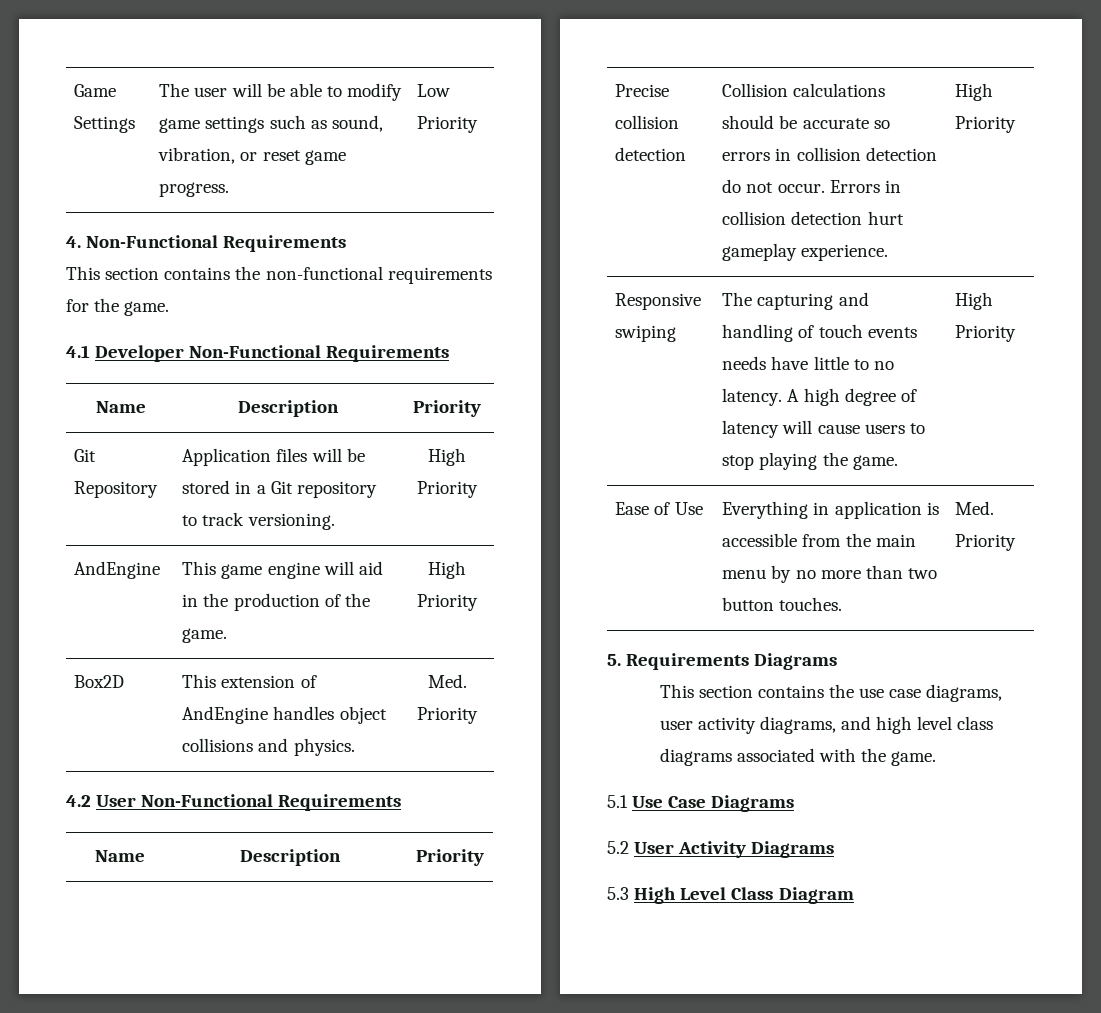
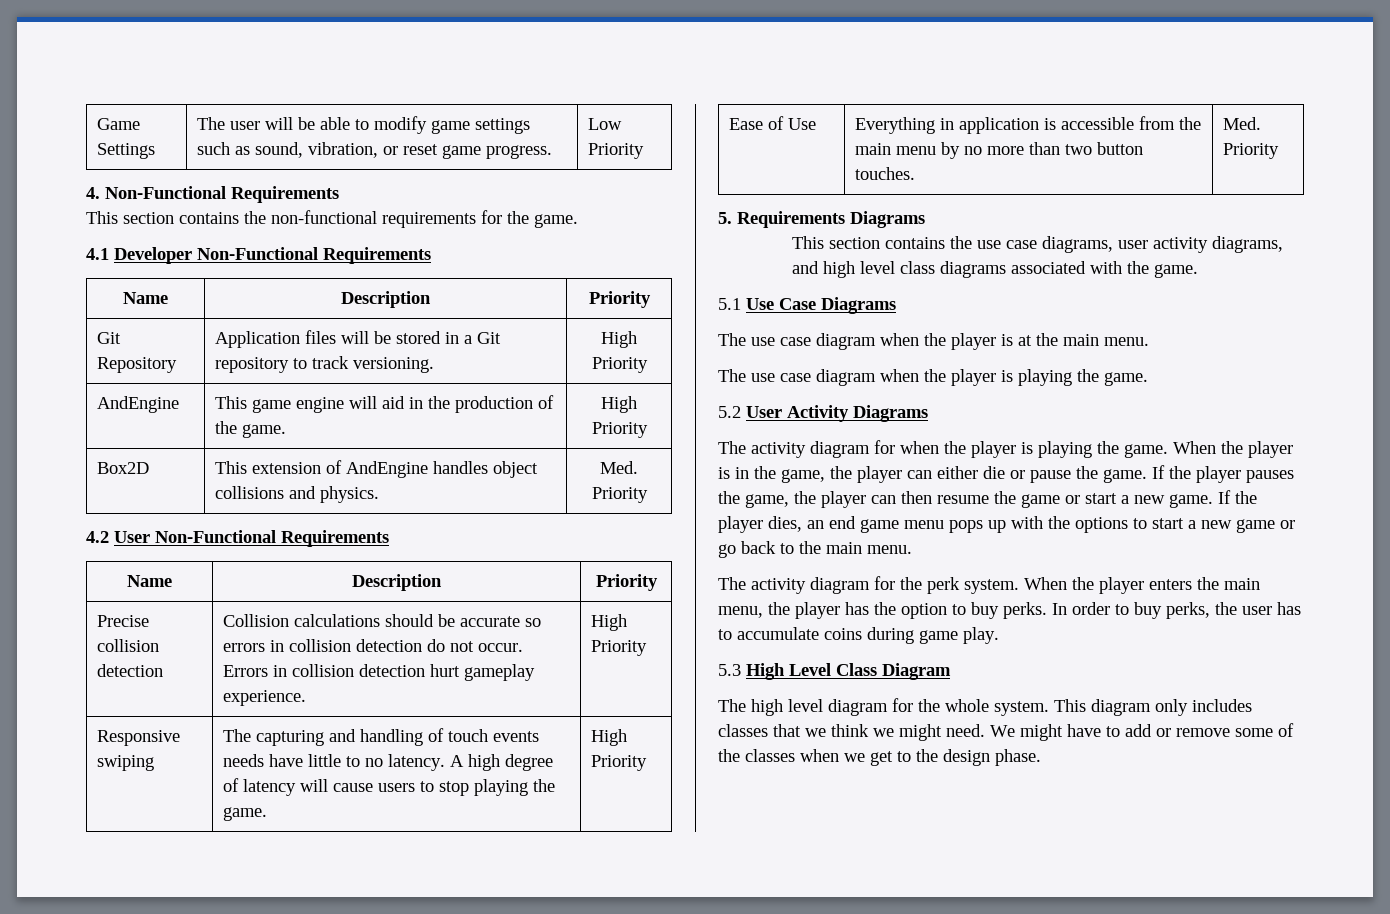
+ The use case diagram when the player is at the main menu.
+ The use case diagram when the player is playing the game.
  5.2 User Activity Diagrams
+ The activity diagram for when the player is playing the game. When the player is in the game, the player can either die or pause the game. If the player pauses the game, the player can then resume the game or start a new game. If the player dies, an end game menu pops up with the options to start a new game or go back to the main menu.
+ The activity diagram for the perk system. When the player enters the main menu, the player has the option to buy perks. In order to buy perks, the user has to accumulate coins during game play.
+ The high level diagram for the whole system. This diagram only includes classes that we think we might need. We might have to add or remove some of the classes when we get to the design phase.

